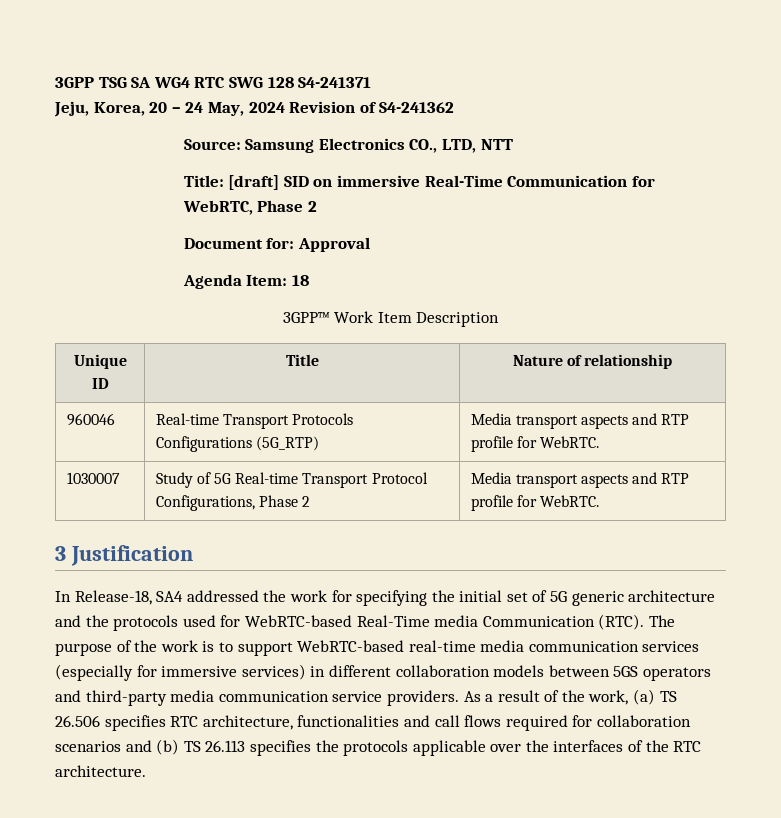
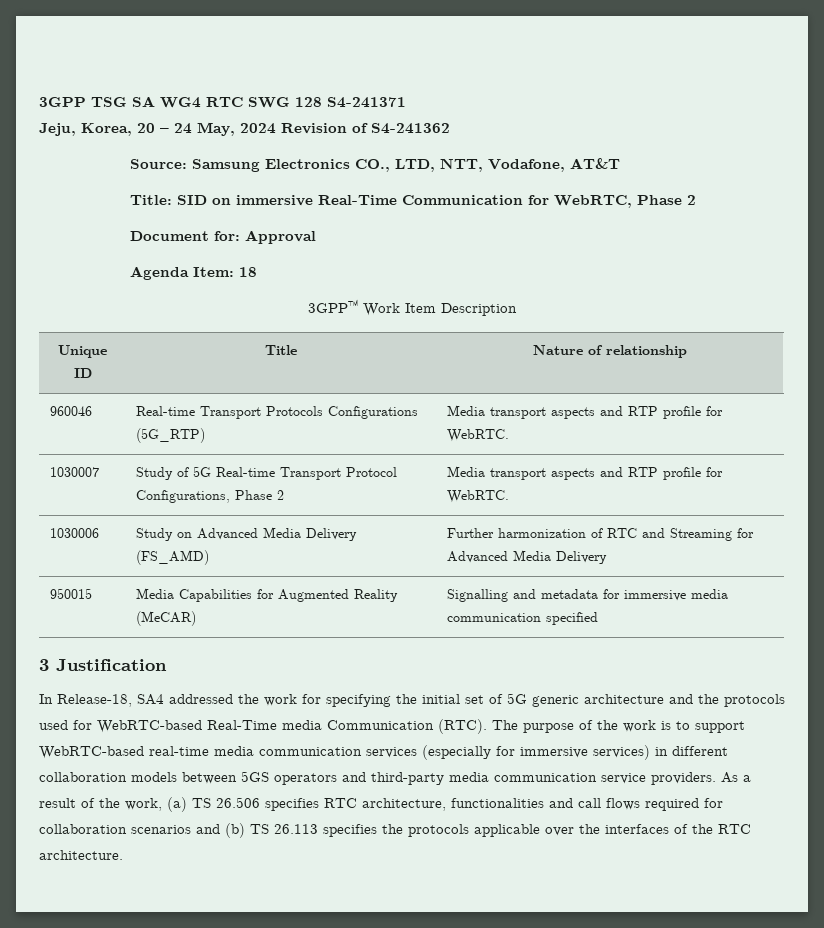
- Source: Samsung Electronics CO., LTD, NTT
+ Source: Samsung Electronics CO., LTD, NTT, Vodafone, AT&T
- Title: [draft] SID on immersive Real-Time Communication for WebRTC, Phase 2
+ Title: SID on immersive Real-Time Communication for WebRTC, Phase 2
+ 1030006 | Study on Advanced Media Delivery (FS_AMD) | Further harmonization of RTC and Streaming for Advanced Media Delivery
+ 950015 | Media Capabilities for Augmented Reality (MeCAR) | Signalling and metadata for immersive media communication specified

